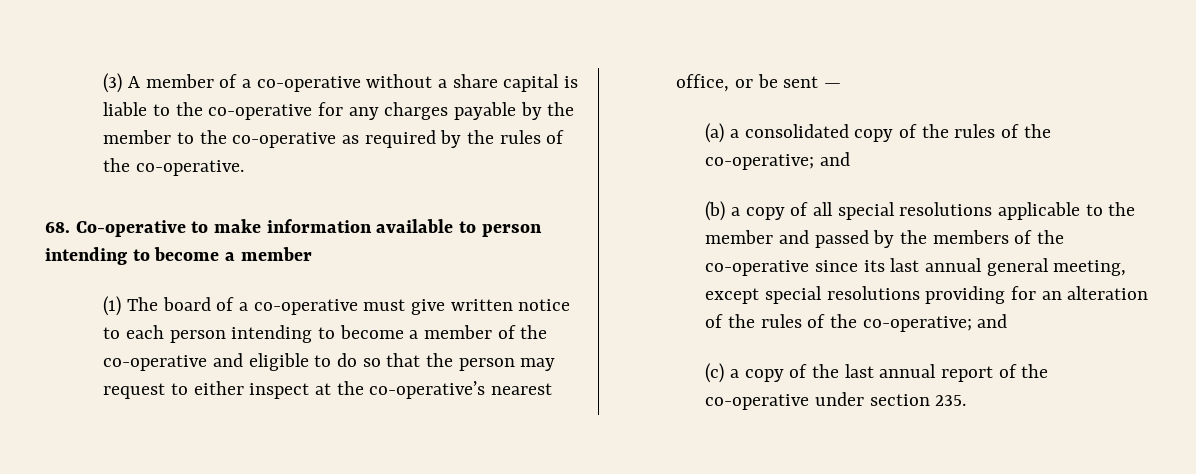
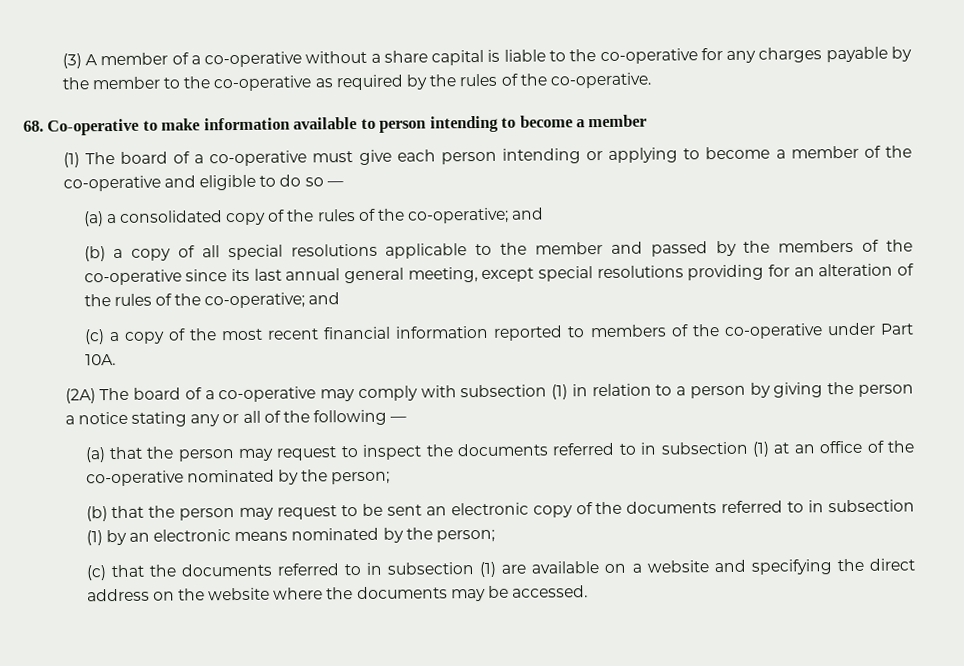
- (1) The board of a co-operative must give written notice to each person intending to become a member of the co-operative and eligible to do so that the person may request to either inspect at the co-operative’s nearest office, or be sent —
+ (1) The board of a co-operative must give each person intending or applying to become a member of the co-operative and eligible to do so —
- (c) a copy of the last annual report of the co-operative under section 235.
+ (c) a copy of the most recent financial information reported to members of the co-operative under Part 10A.
+ (2A) The board of a co-operative may comply with subsection (1) in relation to a person by giving the person a notice stating any or all of the following —
+ (a) that the person may request to inspect the documents referred to in subsection (1) at an office of the co-operative nominated by the person;
+ (b) that the person may request to be sent an electronic copy of the documents referred to in subsection (1) by an electronic means nominated by the person;
+ (c) that the documents referred to in subsection (1) are available on a website and specifying the direct address on the website where the documents may be accessed.

